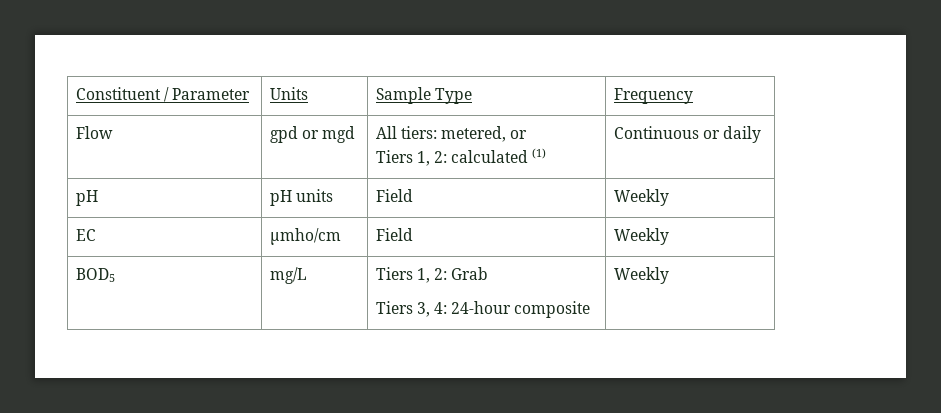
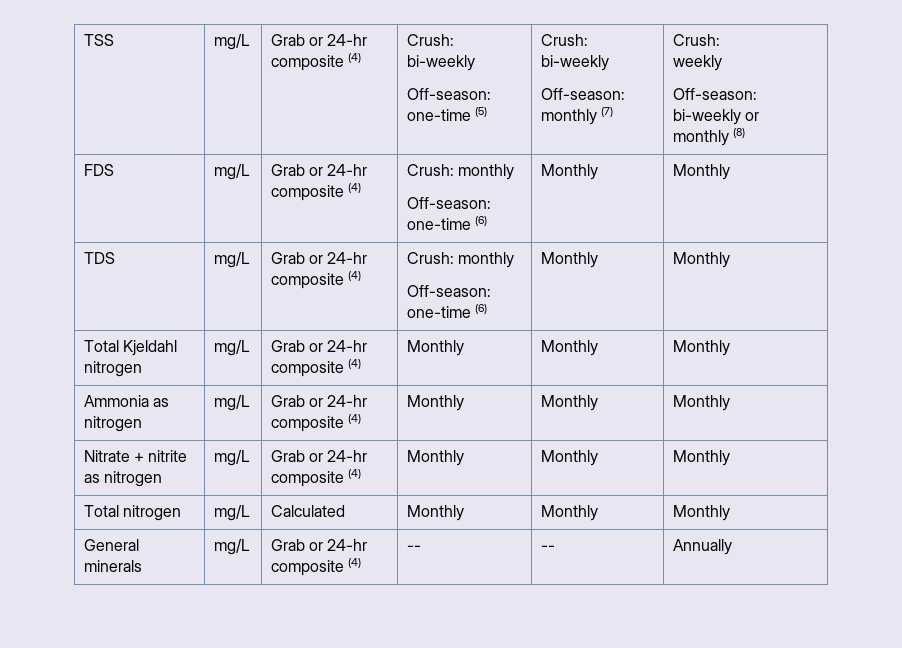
- Constituent / Parameter | Units | Sample Type | Frequency
- Flow | gpd or mgd | All tiers: metered, or
- Tiers 1, 2: calculated (1) | Continuous or daily
- pH | pH units | Field | Weekly
- EC | µmho/cm | Field | Weekly
- BOD5 | mg/L | Tiers 1, 2: Grab
- Tiers 3, 4: 24-hour composite | Weekly
+ TSS | mg/L | Grab or 24-hr composite (4) | Crush: bi-weekly
+ Off-season: one-time (5) | Crush: bi-weekly
+ Off-season: monthly (7) | Crush:
+ weekly
+ Off-season: bi-weekly or monthly (8)
+ FDS | mg/L | Grab or 24-hr composite (4) | Crush: monthly
+ Off-season: one-time (6) | Monthly | Monthly
+ TDS | mg/L | Grab or 24-hr composite (4) | Crush: monthly
+ Off-season: one-time (6) | Monthly | Monthly
+ Total Kjeldahl nitrogen | mg/L | Grab or 24-hr composite (4) | Monthly | Monthly | Monthly
+ Ammonia as nitrogen | mg/L | Grab or 24-hr composite (4) | Monthly | Monthly | Monthly
+ Nitrate + nitrite as nitrogen | mg/L | Grab or 24-hr composite (4) | Monthly | Monthly | Monthly
+ Total nitrogen | mg/L | Calculated | Monthly | Monthly | Monthly
+ General minerals | mg/L | Grab or 24-hr composite (4) | -- | -- | Annually

